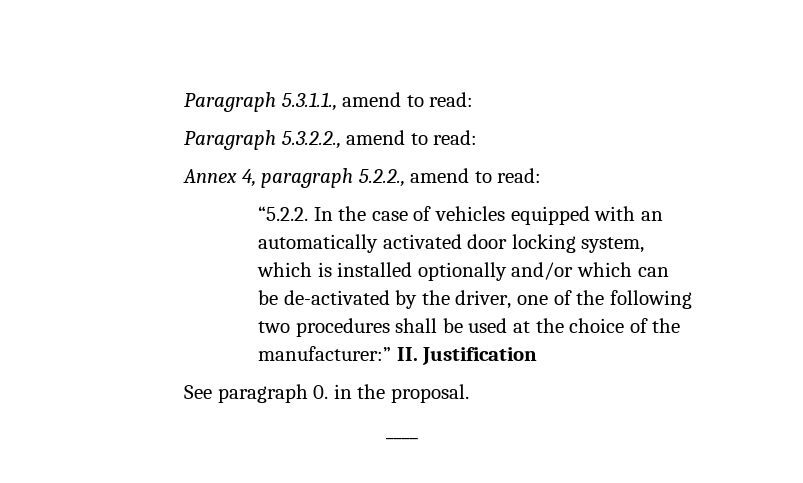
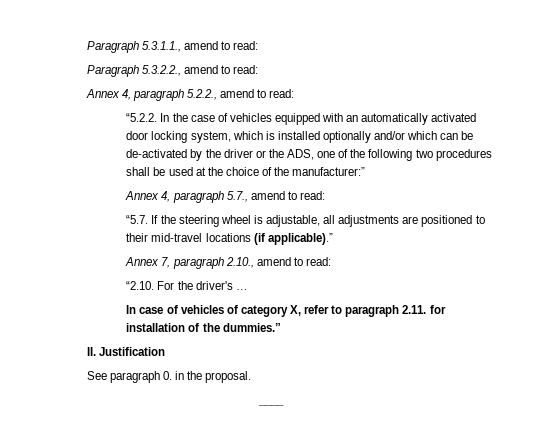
- “5.2.2. In the case of vehicles equipped with an automatically activated door locking system, which is installed optionally and/or which can be de-activated by the driver, one of the following two procedures shall be used at the choice of the manufacturer:” II. Justification
+ “5.2.2. In the case of vehicles equipped with an automatically activated door locking system, which is installed optionally and/or which can be de-activated by the driver or the ADS, one of the following two procedures shall be used at the choice of the manufacturer:”
+ Annex 4, paragraph 5.7., amend to read:
+ “5.7. If the steering wheel is adjustable, all adjustments are positioned to their mid-travel locations (if applicable).”
+ Annex 7, paragraph 2.10., amend to read:
+ “2.10. For the driver's …
+ In case of vehicles of category X, refer to paragraph 2.11. for installation of the dummies.”
+ II. Justification

